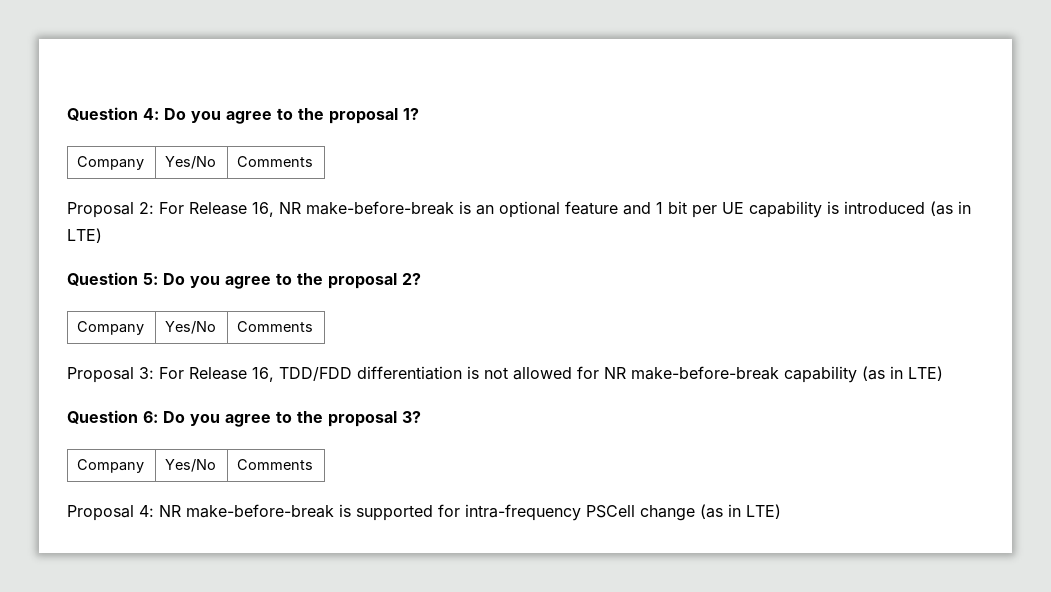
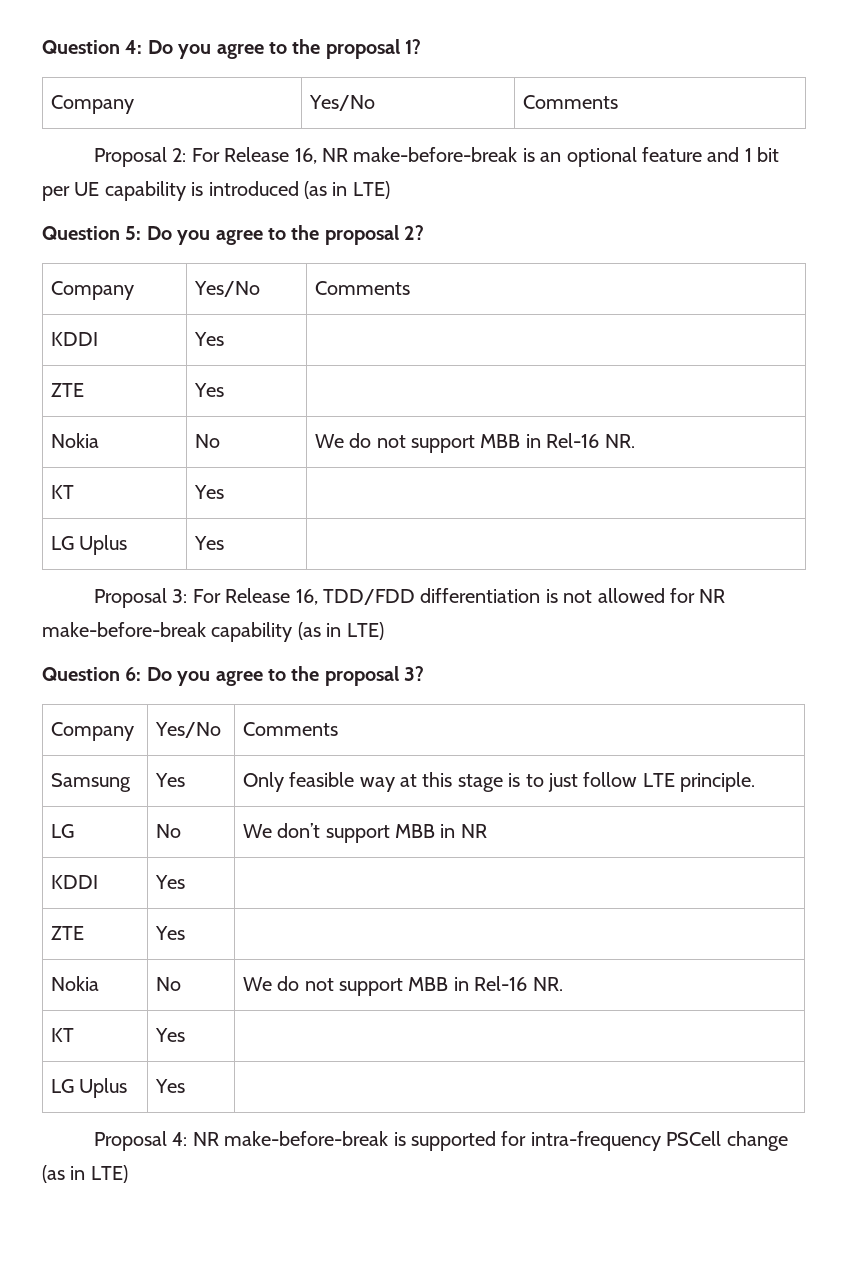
  Question 5: Do you agree to the proposal 2?
  Company | Yes/No | Comments
+ KDDI | Yes |
+ ZTE | Yes |
+ Nokia | No | We do not support MBB in Rel-16 NR.
+ KT | Yes |
+ LG Uplus | Yes |
+ Samsung | Yes | Only feasible way at this stage is to just follow LTE principle.
+ LG | No | We don’t support MBB in NR
+ KDDI | Yes |
+ ZTE | Yes |
+ Nokia | No | We do not support MBB in Rel-16 NR.
+ KT | Yes |
+ LG Uplus | Yes |

